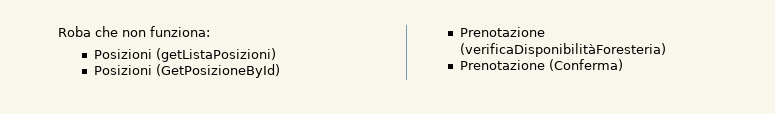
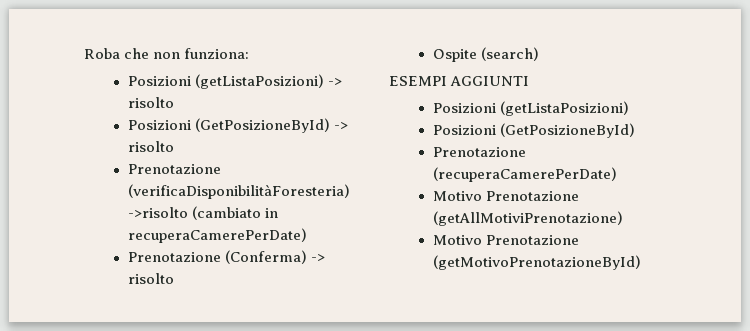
+ Posizioni (getListaPosizioni) -> risolto
+ Posizioni (GetPosizioneById) -> risolto
+ Prenotazione (verificaDisponibilitàForesteria) ->risolto (cambiato in recuperaCamerePerDate)
+ Prenotazione (Conferma) -> risolto
+ Ospite (search)
+ ESEMPI AGGIUNTI
- Prenotazione (verificaDisponibilitàForesteria)
- Prenotazione (Conferma)
+ Prenotazione (recuperaCamerePerDate)
+ Motivo Prenotazione (getAllMotiviPrenotazione)
+ Motivo Prenotazione (getMotivoPrenotazioneById)

